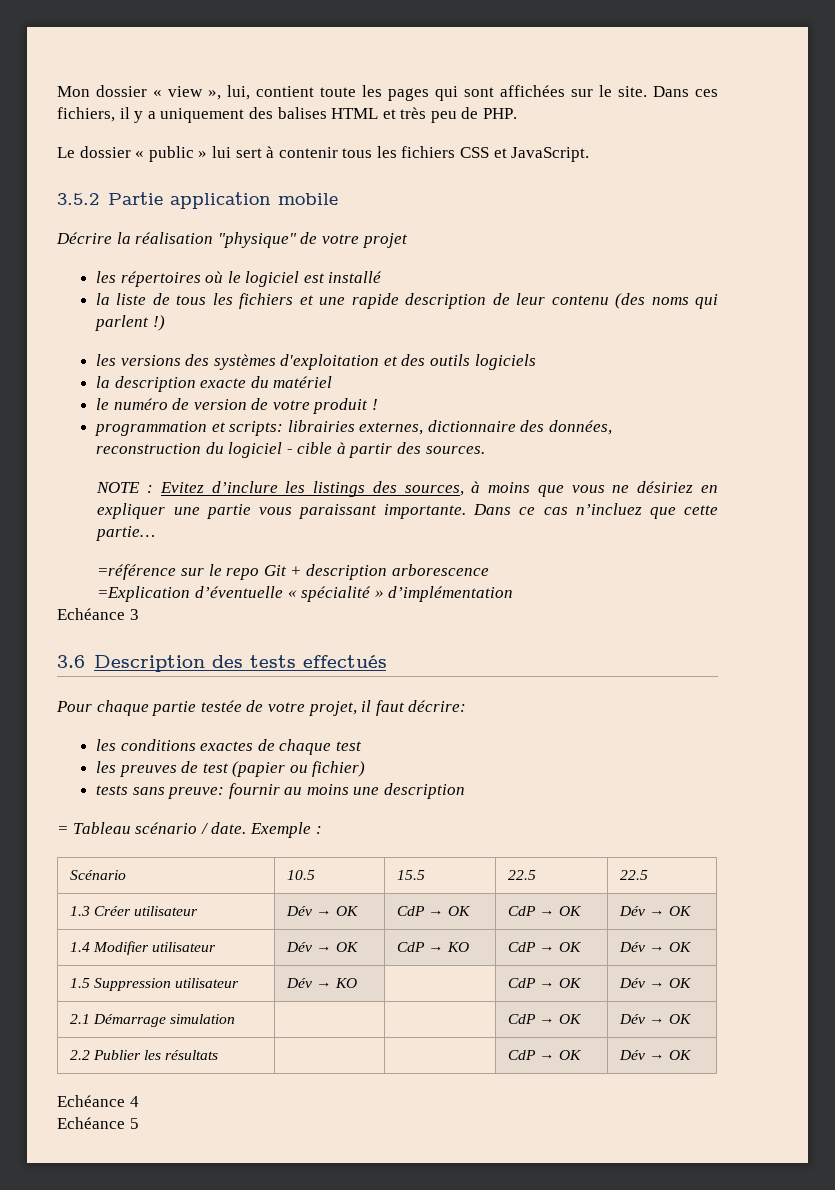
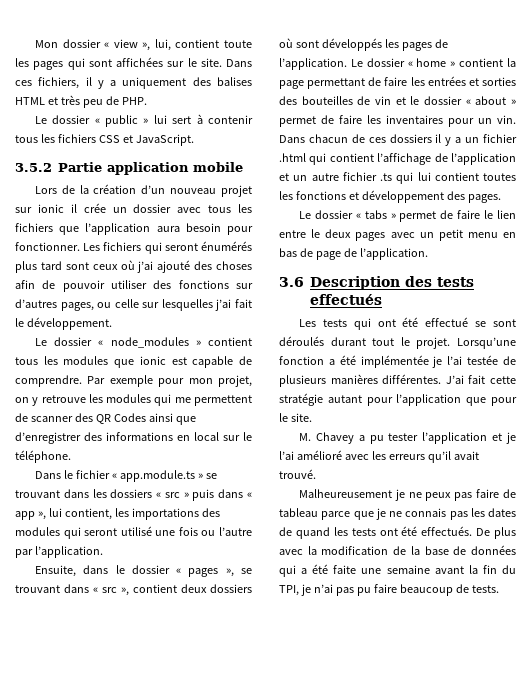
- Décrire la réalisation "physique" de votre projet
- les répertoires où le logiciel est installé
- la liste de tous les fichiers et une rapide description de leur contenu (des noms qui parlent !)
- les versions des systèmes d'exploitation et des outils logiciels
- la description exacte du matériel
- le numéro de version de votre produit !
- programmation et scripts: librairies externes, dictionnaire des données, reconstruction du logiciel - cible à partir des sources.
- NOTE : Evitez d’inclure les listings des sources, à moins que vous ne désiriez en expliquer une partie vous paraissant importante. Dans ce cas n’incluez que cette partie…
- =référence sur le repo Git + description arborescence
- =Explication d’éventuelle « spécialité » d’implémentation
- Echéance 3
+ Lors de la création d’un nouveau projet sur ionic il crée un dossier avec tous les fichiers que l’application aura besoin pour fonctionner. Les fichiers qui seront énumérés plus tard sont ceux où j’ai ajouté des choses afin de pouvoir utiliser des fonctions sur d’autres pages, ou celle sur lesquelles j’ai fait le développement.
+ Le dossier « node_modules » contient tous les modules que ionic est capable de comprendre. Par exemple pour mon projet, on y retrouve les modules qui me permettent de scanner des QR Codes ainsi que d’enregistrer des informations en local sur le téléphone.
+ Dans le fichier « app.module.ts » se trouvant dans les dossiers « src » puis dans « app », lui contient, les importations des modules qui seront utilisé une fois ou l’autre par l’application.
+ Ensuite, dans le dossier « pages », se trouvant dans « src », contient deux dossiers où sont développés les pages de l’application. Le dossier « home » contient la page permettant de faire les entrées et sorties des bouteilles de vin et le dossier « about » permet de faire les inventaires pour un vin. Dans chacun de ces dossiers il y a un fichier .html qui contient l’affichage de l’application et un autre fichier .ts qui lui contient toutes les fonctions et développement des pages.
+ Le dossier « tabs » permet de faire le lien entre le deux pages avec un petit menu en bas de page de l’application.
- Pour chaque partie testée de votre projet, il faut décrire:
- les conditions exactes de chaque test
- les preuves de test (papier ou fichier)
- tests sans preuve: fournir au moins une description
- = Tableau scénario / date. Exemple :
- Scénario | 10.5 | 15.5 | 22.5 | 22.5
- 1.3 Créer utilisateur | Dév → OK | CdP → OK | CdP → OK | Dév → OK
- 1.4 Modifier utilisateur | Dév → OK | CdP → KO | CdP → OK | Dév → OK
- 1.5 Suppression utilisateur | Dév → KO | | CdP → OK | Dév → OK
- 2.1 Démarrage simulation | | | CdP → OK | Dév → OK
- 2.2 Publier les résultats | | | CdP → OK | Dév → OK
- Echéance 4
- Echéance 5
+ Les tests qui ont été effectué se sont déroulés durant tout le projet. Lorsqu’une fonction a été implémentée je l’ai testée de plusieurs manières différentes. J’ai fait cette stratégie autant pour l’application que pour le site.
+ M. Chavey a pu tester l’application et je l’ai amélioré avec les erreurs qu’il avait trouvé.
+ Malheureusement je ne peux pas faire de tableau parce que je ne connais pas les dates de quand les tests ont été effectués. De plus avec la modification de la base de données qui a été faite une semaine avant la fin du TPI, je n’ai pas pu faire beaucoup de tests.

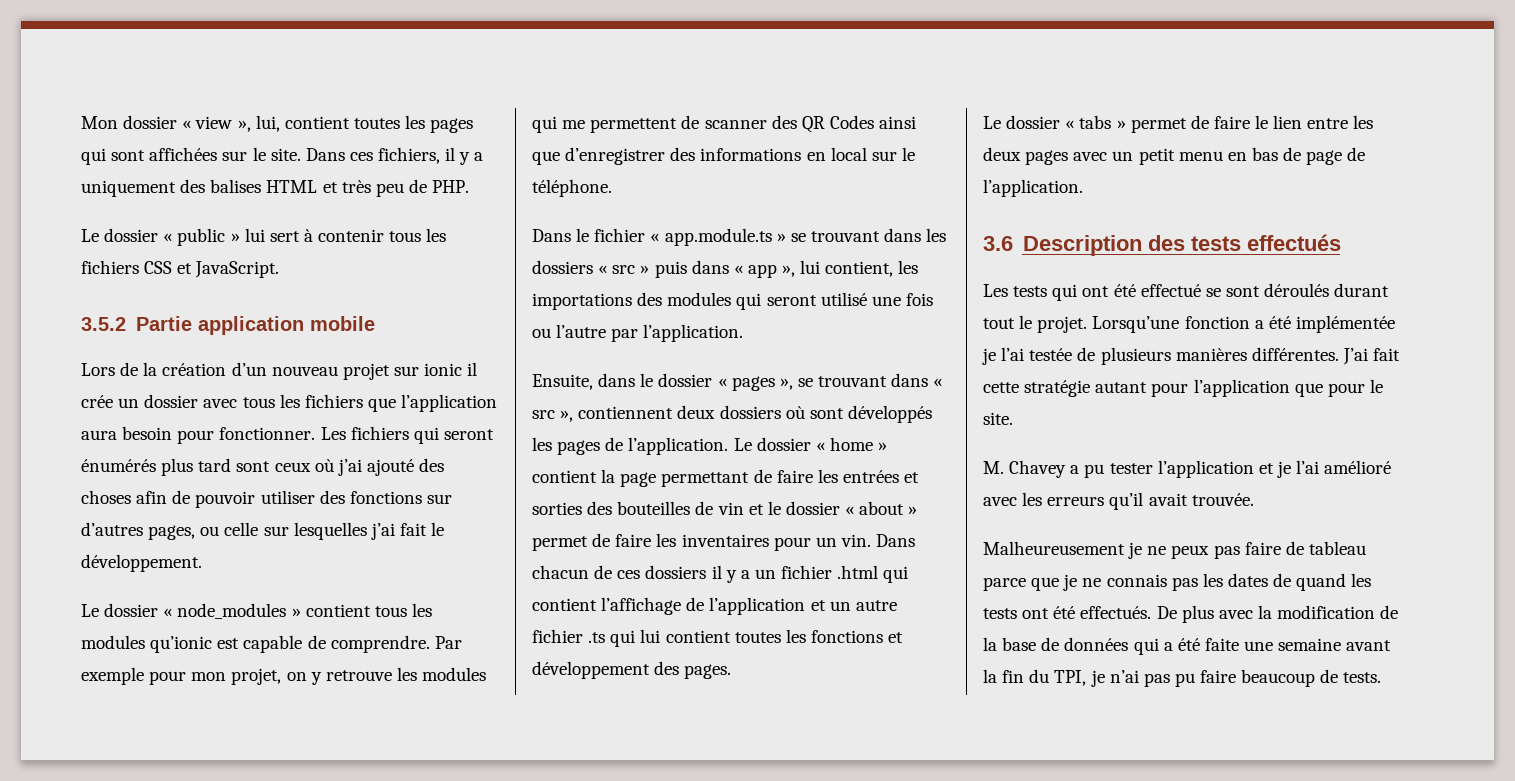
- Mon dossier « view », lui, contient toute les pages qui sont affichées sur le site.
+ Mon dossier « view », lui, contient toutes les pages qui sont affichées sur le site.
- Le dossier « node_modules » contient tous les modules que ionic est capable de comprendre.
+ Le dossier « node_modules » contient tous les modules qu’ionic est capable de comprendre.
- Ensuite, dans le dossier « pages », se trouvant dans « src », contient deux dossiers où sont développés les pages de l’application.
+ Ensuite, dans le dossier « pages », se trouvant dans « src », contiennent deux dossiers où sont développés les pages de l’application.
- Le dossier « tabs » permet de faire le lien entre le deux pages avec un petit menu en bas de page de l’application.
+ Le dossier « tabs » permet de faire le lien entre les deux pages avec un petit menu en bas de page de l’application.
- M. Chavey a pu tester l’application et je l’ai amélioré avec les erreurs qu’il avait trouvé.
+ M. Chavey a pu tester l’application et je l’ai amélioré avec les erreurs qu’il avait trouvée.

